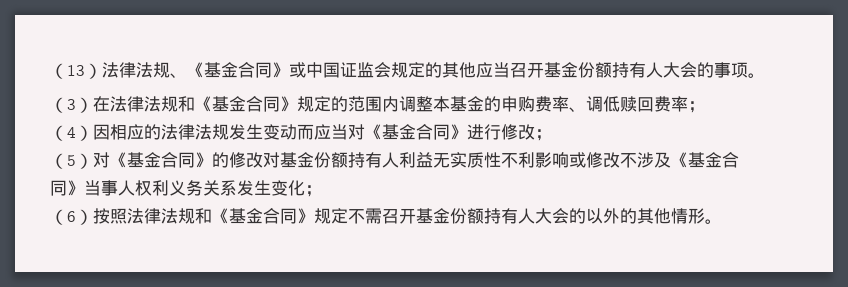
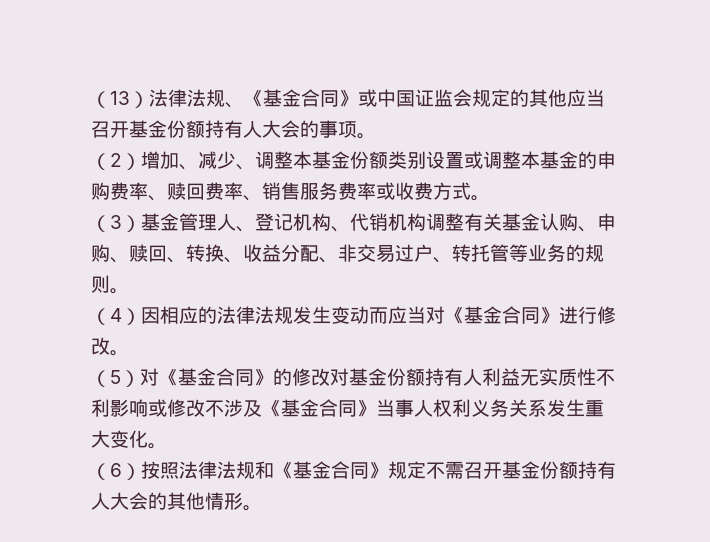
- （3）在法律法规和《基金合同》规定的范围内调整本基金的申购费率、调低赎回费率；
+ （2）增加、减少、调整本基金份额类别设置或调整本基金的申购费率、赎回费率、销售服务费率或收费方式。
+ （3）基金管理人、登记机构、代销机构调整有关基金认购、申购、赎回、转换、收益分配、非交易过户、转托管等业务的规则。
- （4）因相应的法律法规发生变动而应当对《基金合同》进行修改；
+ （4）因相应的法律法规发生变动而应当对《基金合同》进行修改。
- （5）对《基金合同》的修改对基金份额持有人利益无实质性不利影响或修改不涉及《基金合同》当事人权利义务关系发生变化；
+ （5）对《基金合同》的修改对基金份额持有人利益无实质性不利影响或修改不涉及《基金合同》当事人权利义务关系发生重大变化。
- （6）按照法律法规和《基金合同》规定不需召开基金份额持有人大会的以外的其他情形。
+ （6）按照法律法规和《基金合同》规定不需召开基金份额持有人大会的其他情形。

